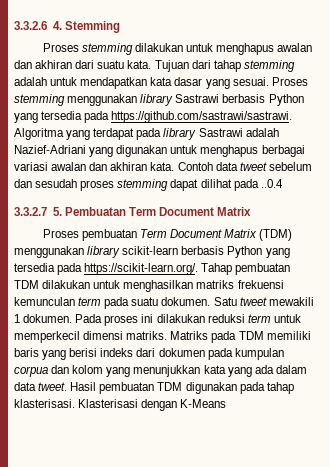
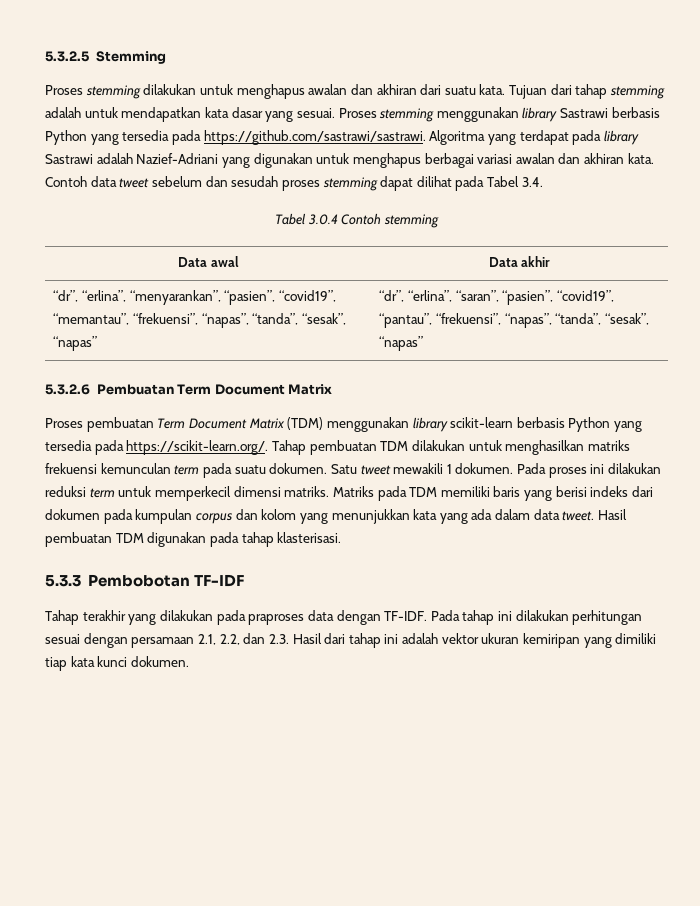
- 3.3.2.6 4. Stemming
+ 5.3.2.5 Stemming
- Contoh data tweet sebelum dan sesudah proses stemming dapat dilihat pada ..0.4
- 3.3.2.7 5. Pembuatan Term Document Matrix
+ Contoh data tweet sebelum dan sesudah proses stemming dapat dilihat pada Tabel 3.4.
+ Tabel 3.0.4 Contoh stemming
+ Data awal | Data akhir
+ “dr”, “erlina”, “menyarankan”, “pasien”, “covid19”, “memantau”, “frekuensi”, “napas”, “tanda”, “sesak”, “napas” | “dr”, “erlina”, “saran”, “pasien”, “covid19”, “pantau”, “frekuensi”, “napas”, “tanda”, “sesak”, “napas”
+ 5.3.2.6 Pembuatan Term Document Matrix
- Matriks pada TDM memiliki baris yang berisi indeks dari dokumen pada kumpulan corpua dan kolom yang menunjukkan kata yang ada dalam data tweet.
+ Matriks pada TDM memiliki baris yang berisi indeks dari dokumen pada kumpulan corpus dan kolom yang menunjukkan kata yang ada dalam data tweet.
- Hasil pembuatan TDM digunakan pada tahap klasterisasi. Klasterisasi dengan K-Means
+ Hasil pembuatan TDM digunakan pada tahap klasterisasi.
+ 5.3.3 Pembobotan TF-IDF
+ Tahap terakhir yang dilakukan pada praproses data dengan TF-IDF. Pada tahap ini dilakukan perhitungan sesuai dengan persamaan 2.1, 2.2, dan 2.3. Hasil dari tahap ini adalah vektor ukuran kemiripan yang dimiliki tiap kata kunci dokumen.

